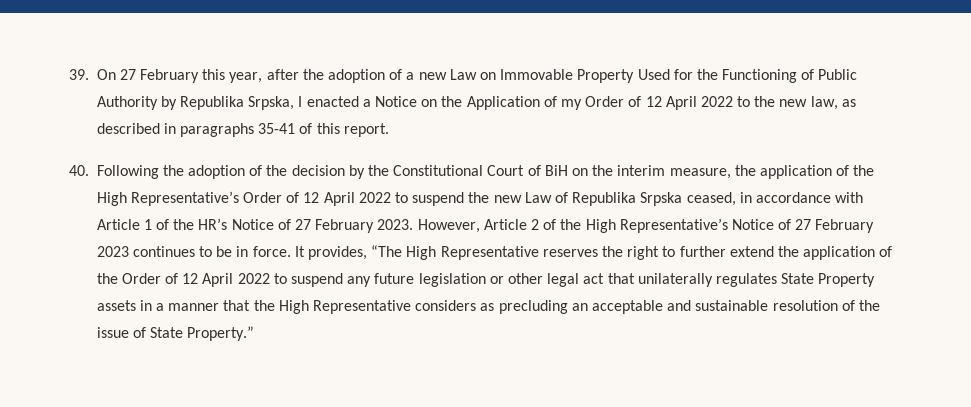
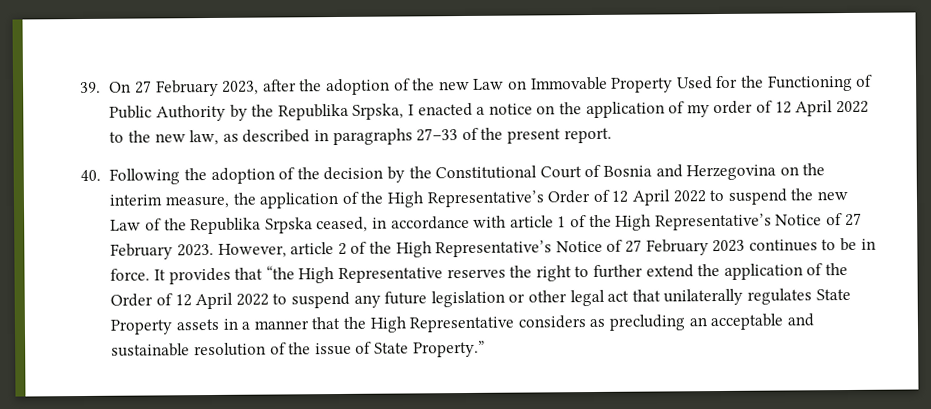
- 39. On 27 February this year, after the adoption of a new Law on Immovable Property Used for the Functioning of Public Authority by Republika Srpska, I enacted a Notice on the Application of my Order of 12 April 2022 to the new law, as described in paragraphs 35-41 of this report.
+ 39. On 27 February 2023, after the adoption of the new Law on Immovable Property Used for the Functioning of Public Authority by the Republika Srpska, I enacted a notice on the application of my order of 12 April 2022 to the new law, as described in paragraphs 27–33 of the present report.
- 40. Following the adoption of the decision by the Constitutional Court of BiH on the interim measure, the application of the High Representative’s Order of 12 April 2022 to suspend the new Law of Republika Srpska ceased, in accordance with Article 1 of the HR’s Notice of 27 February 2023.
+ 40. Following the adoption of the decision by the Constitutional Court of Bosnia and Herzegovina on the interim measure, the application of the High Representative’s Order of 12 April 2022 to suspend the new Law of the Republika Srpska ceased, in accordance with article 1 of the High Representative’s Notice of 27 February 2023.
- However, Article 2 of the High Representative’s Notice of 27 February 2023 continues to be in force.
+ However, article 2 of the High Representative’s Notice of 27 February 2023 continues to be in force.
- It provides, “The High Representative reserves the right to further extend the application of the Order of 12 April 2022 to suspend any future legislation or other legal act that unilaterally regulates State Property assets in a manner that the High Representative considers as precluding an acceptable and sustainable resolution of the issue of State Property.”
+ It provides that “the High Representative reserves the right to further extend the application of the Order of 12 April 2022 to suspend any future legislation or other legal act that unilaterally regulates State Property assets in a manner that the High Representative considers as precluding an acceptable and sustainable resolution of the issue of State Property.”

